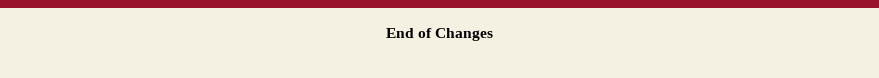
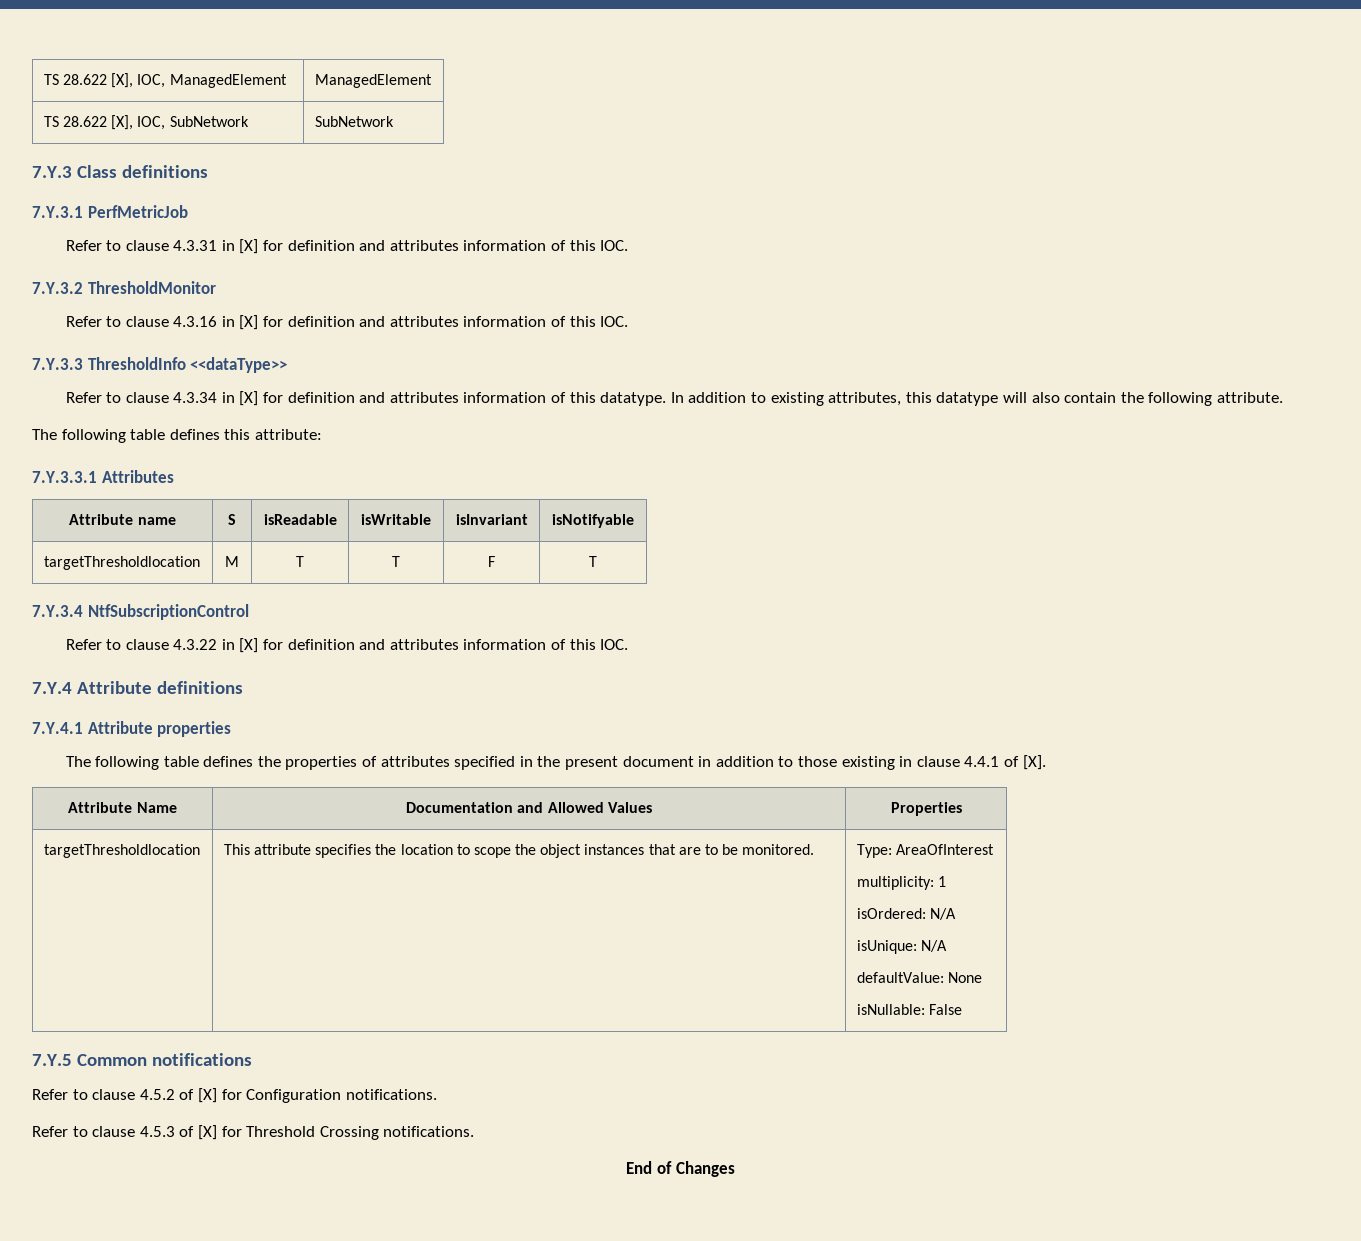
+ TS 28.622 [X], IOC, ManagedElement | ManagedElement
+ TS 28.622 [X], IOC, SubNetwork | SubNetwork
+ 7.Y.3 Class definitions
+ 7.Y.3.1 PerfMetricJob
+ Refer to clause 4.3.31 in [X] for definition and attributes information of this IOC.
+ 7.Y.3.2 ThresholdMonitor
+ Refer to clause 4.3.16 in [X] for definition and attributes information of this IOC.
+ 7.Y.3.3 ThresholdInfo <<dataType>>
+ Refer to clause 4.3.34 in [X] for definition and attributes information of this datatype. In addition to existing attributes, this datatype will also contain the following attribute.
+ The following table defines this attribute:
+ 7.Y.3.3.1 Attributes
+ Attribute name | S | isReadable | isWritable | isInvariant | isNotifyable
+ targetThresholdlocation | M | T | T | F | T
+ 7.Y.3.4 NtfSubscriptionControl
+ Refer to clause 4.3.22 in [X] for definition and attributes information of this IOC.
+ 7.Y.4 Attribute definitions
+ 7.Y.4.1 Attribute properties
+ The following table defines the properties of attributes specified in the present document in addition to those existing in clause 4.4.1 of [X].
+ Attribute Name | Documentation and Allowed Values | Properties
+ targetThresholdlocation | This attribute specifies the location to scope the object instances that are to be monitored. | Type: AreaOfInterest
+ multiplicity: 1
+ isOrdered: N/A
+ isUnique: N/A
+ defaultValue: None
+ isNullable: False
+ 7.Y.5 Common notifications
+ Refer to clause 4.5.2 of [X] for Configuration notifications.
+ Refer to clause 4.5.3 of [X] for Threshold Crossing notifications.

